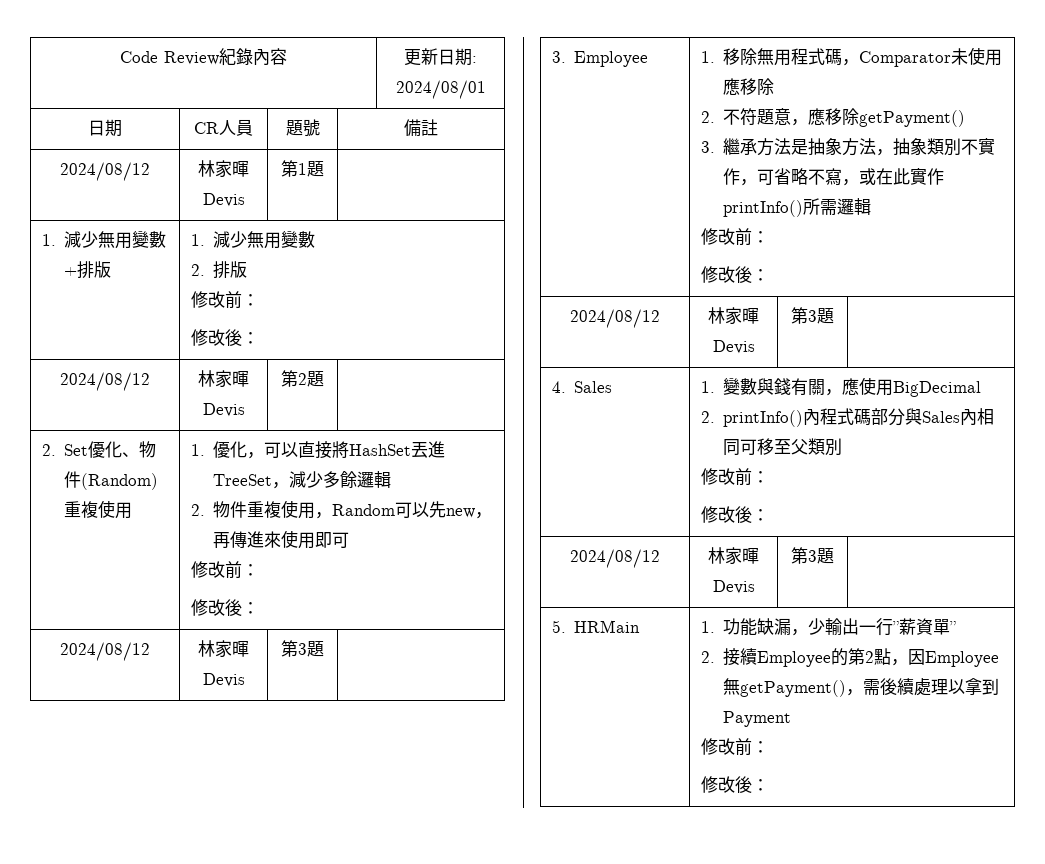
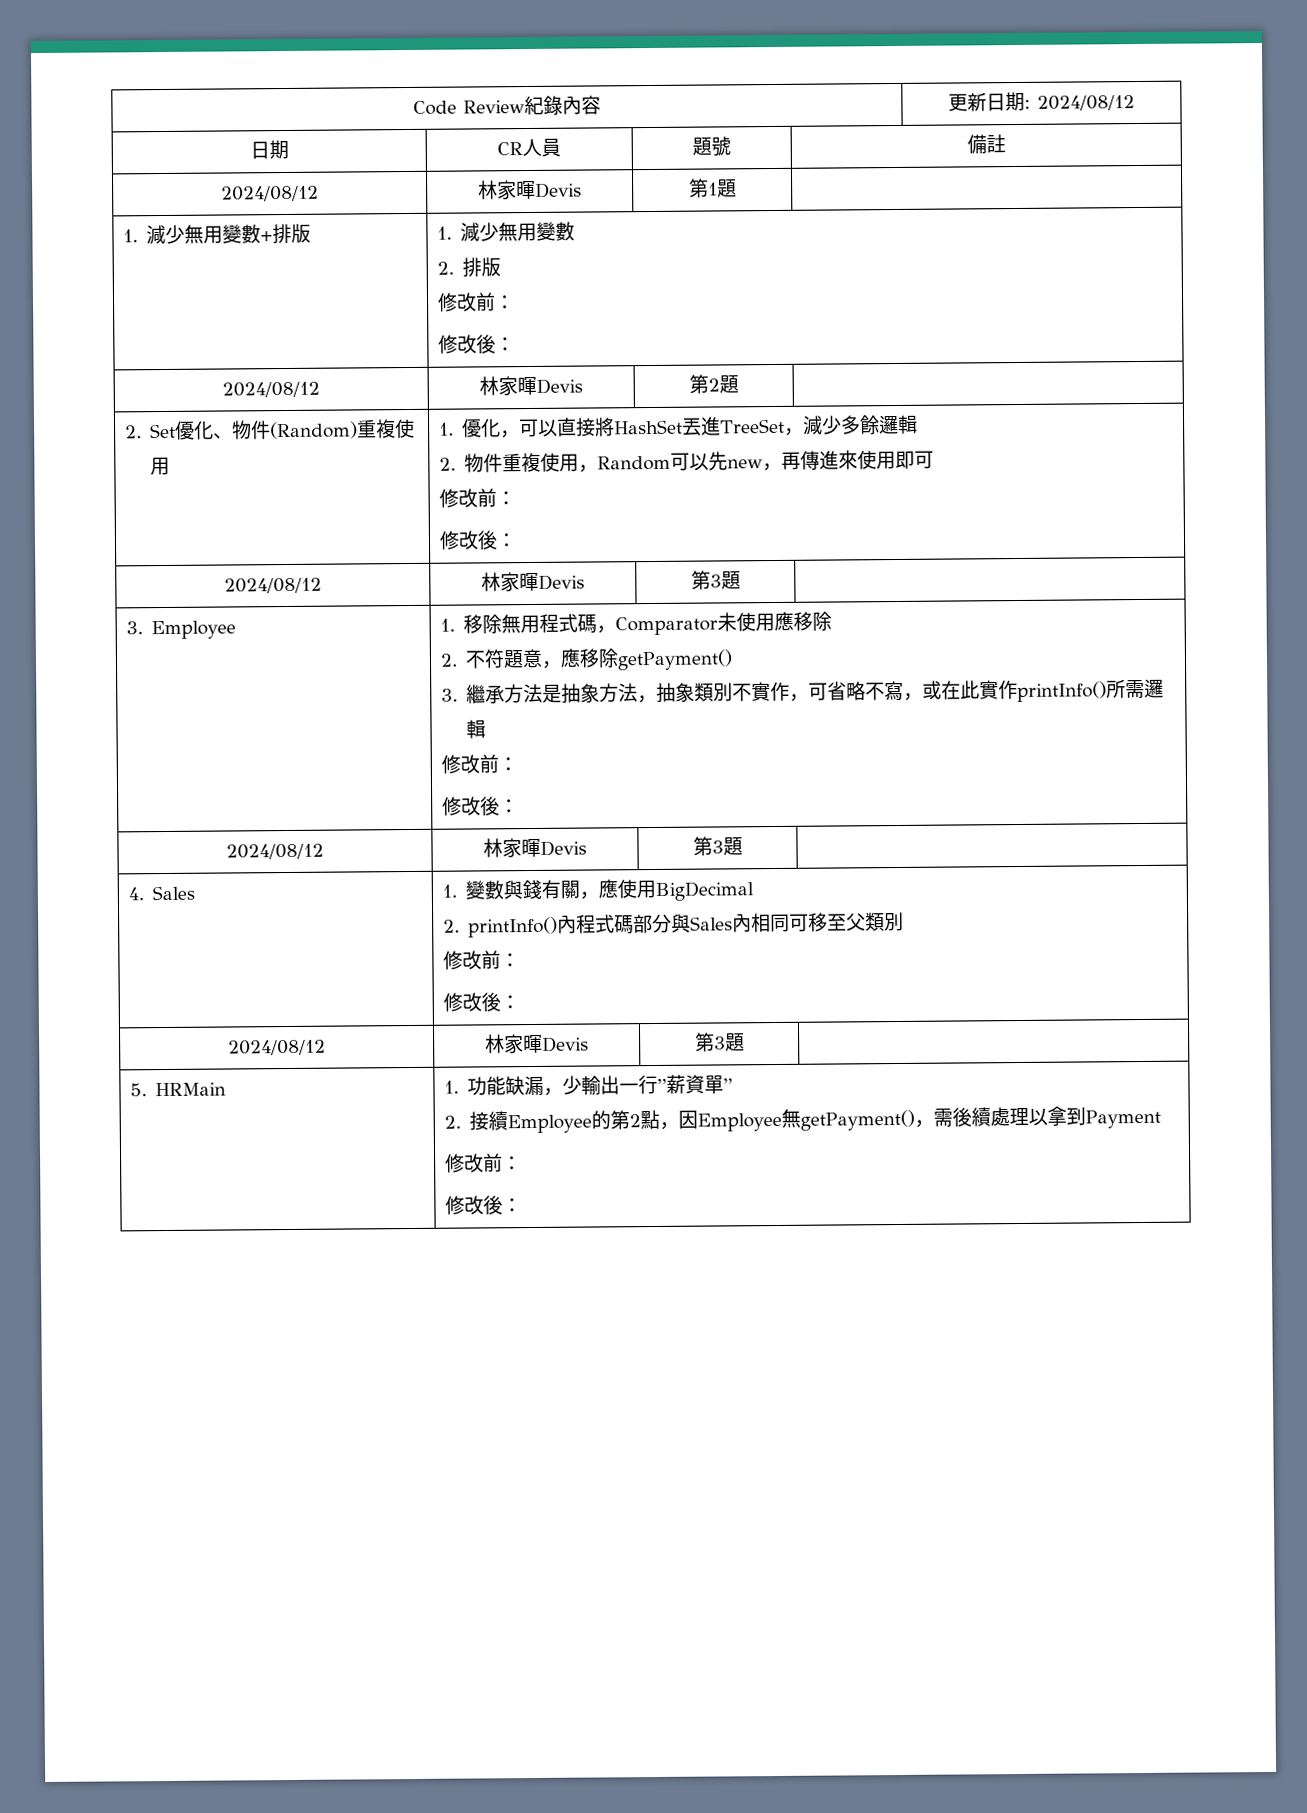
- Code Review紀錄內容 | 更新日期: 2024/08/01
+ Code Review紀錄內容 | 更新日期: 2024/08/12

